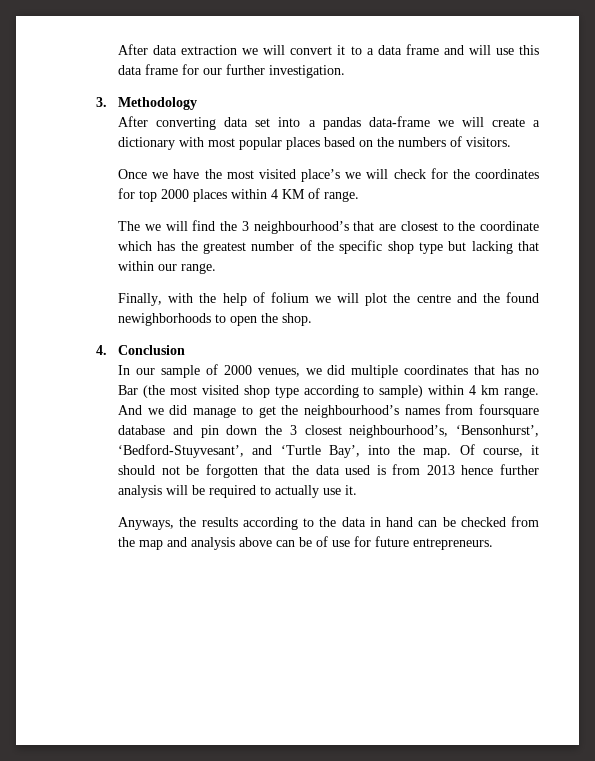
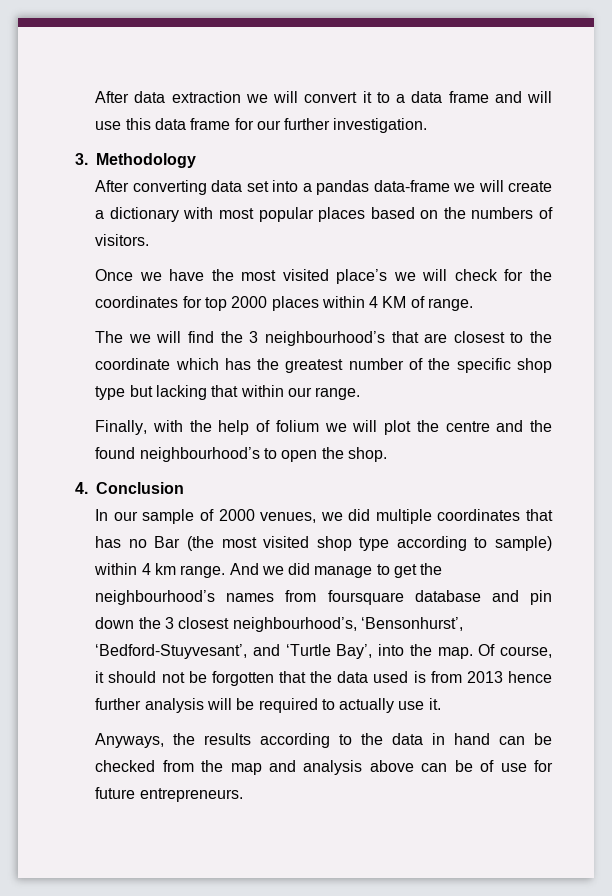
- Finally, with the help of folium we will plot the centre and the found newighborhoods to open the shop.
+ Finally, with the help of folium we will plot the centre and the found neighbourhood’s to open the shop.

